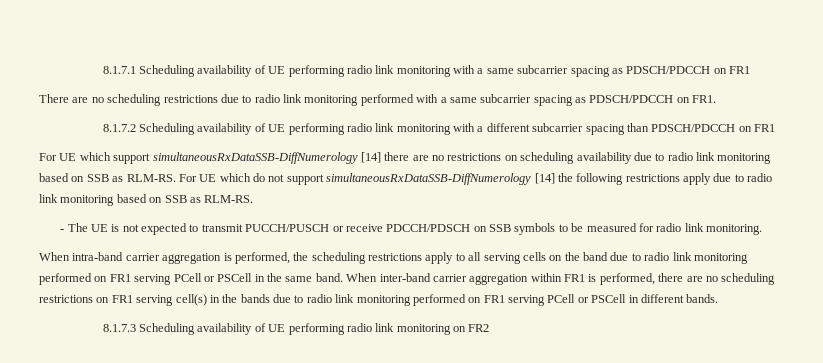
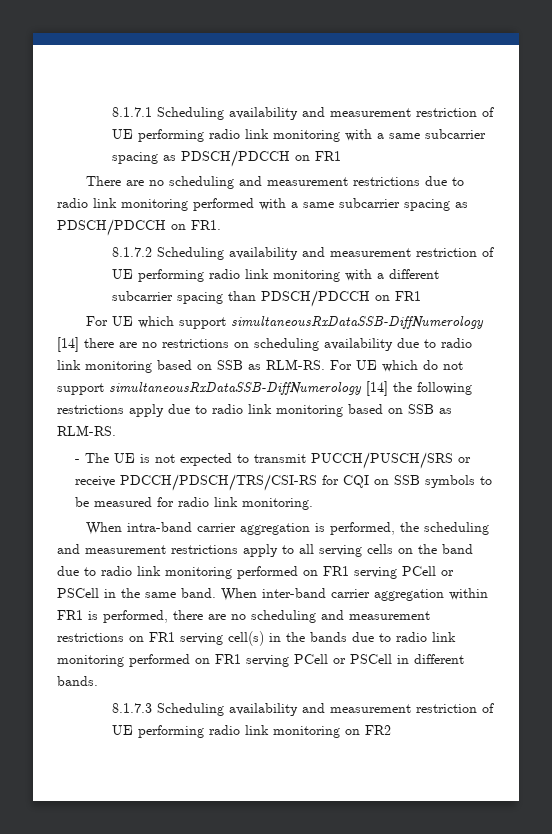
- 8.1.7.1 Scheduling availability of UE performing radio link monitoring with a same subcarrier spacing as PDSCH/PDCCH on FR1
+ 8.1.7.1 Scheduling availability and measurement restriction of UE performing radio link monitoring with a same subcarrier spacing as PDSCH/PDCCH on FR1
- There are no scheduling restrictions due to radio link monitoring performed with a same subcarrier spacing as PDSCH/PDCCH on FR1.
+ There are no scheduling and measurement restrictions due to radio link monitoring performed with a same subcarrier spacing as PDSCH/PDCCH on FR1.
- 8.1.7.2 Scheduling availability of UE performing radio link monitoring with a different subcarrier spacing than PDSCH/PDCCH on FR1
+ 8.1.7.2 Scheduling availability and measurement restriction of UE performing radio link monitoring with a different subcarrier spacing than PDSCH/PDCCH on FR1
- - The UE is not expected to transmit PUCCH/PUSCH or receive PDCCH/PDSCH on SSB symbols to be measured for radio link monitoring.
+ - The UE is not expected to transmit PUCCH/PUSCH/SRS or receive PDCCH/PDSCH/TRS/CSI-RS for CQI on SSB symbols to be measured for radio link monitoring.
- When intra-band carrier aggregation is performed, the scheduling restrictions apply to all serving cells on the band due to radio link monitoring performed on FR1 serving PCell or PSCell in the same band.
+ When intra-band carrier aggregation is performed, the scheduling and measurement restrictions apply to all serving cells on the band due to radio link monitoring performed on FR1 serving PCell or PSCell in the same band.
- When inter-band carrier aggregation within FR1 is performed, there are no scheduling restrictions on FR1 serving cell(s) in the bands due to radio link monitoring performed on FR1 serving PCell or PSCell in different bands.
+ When inter-band carrier aggregation within FR1 is performed, there are no scheduling and measurement restrictions on FR1 serving cell(s) in the bands due to radio link monitoring performed on FR1 serving PCell or PSCell in different bands.
- 8.1.7.3 Scheduling availability of UE performing radio link monitoring on FR2
+ 8.1.7.3 Scheduling availability and measurement restriction of UE performing radio link monitoring on FR2

